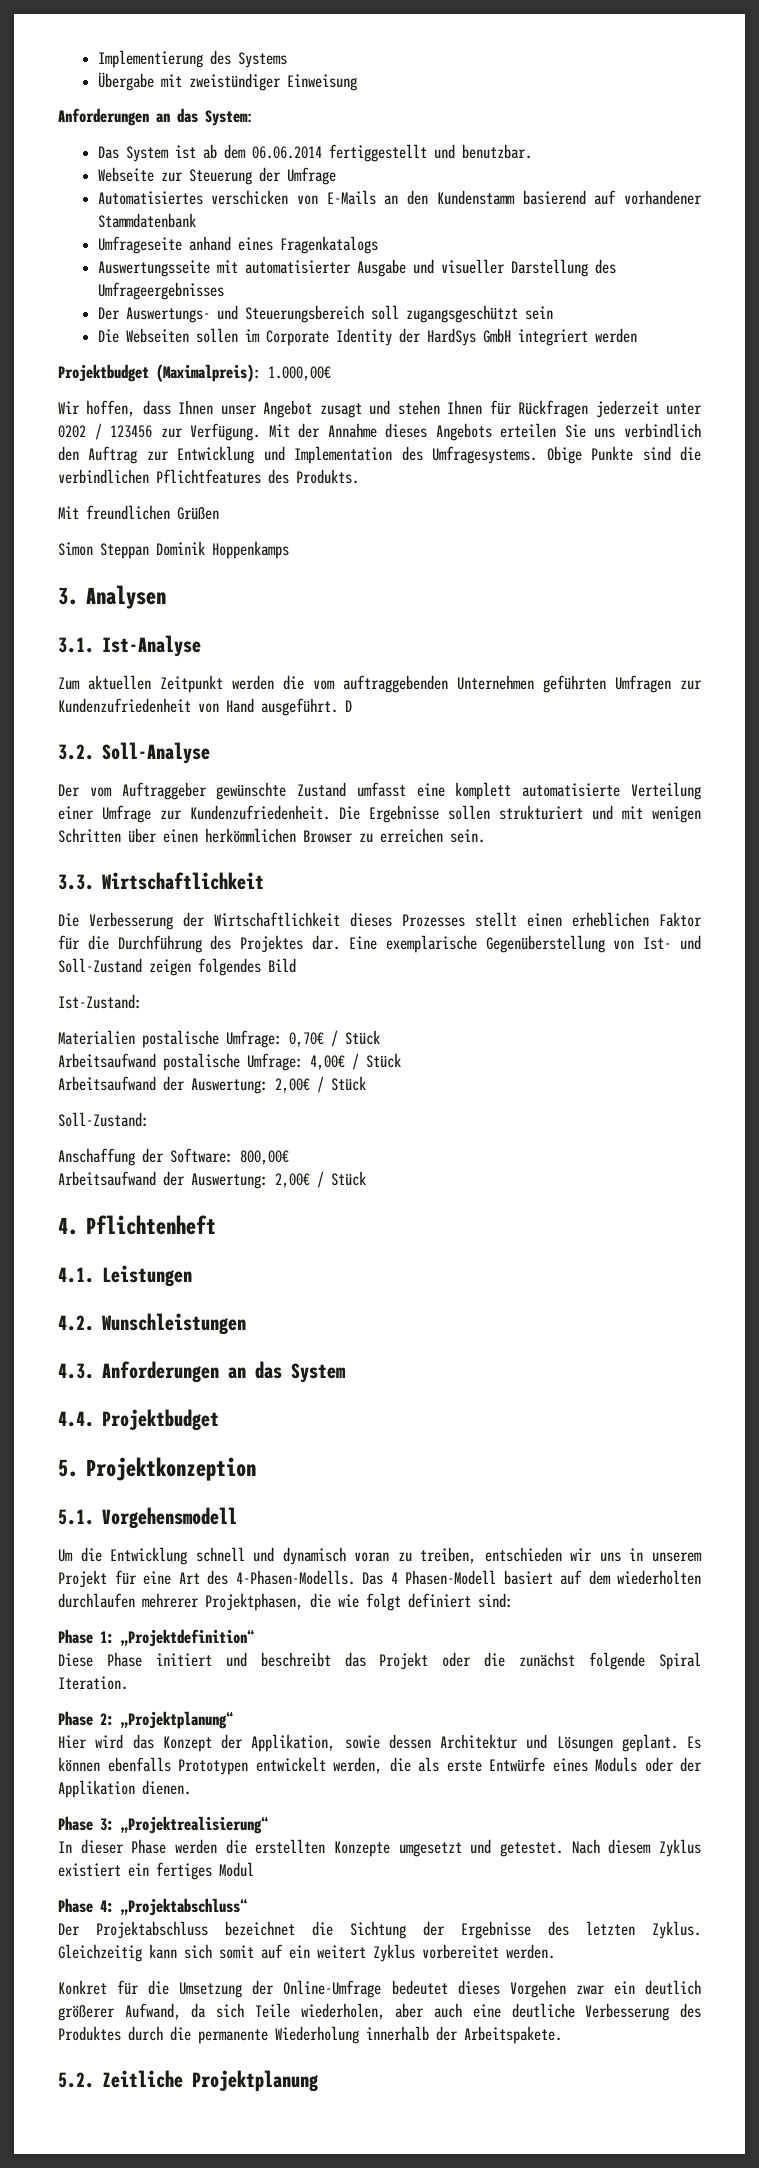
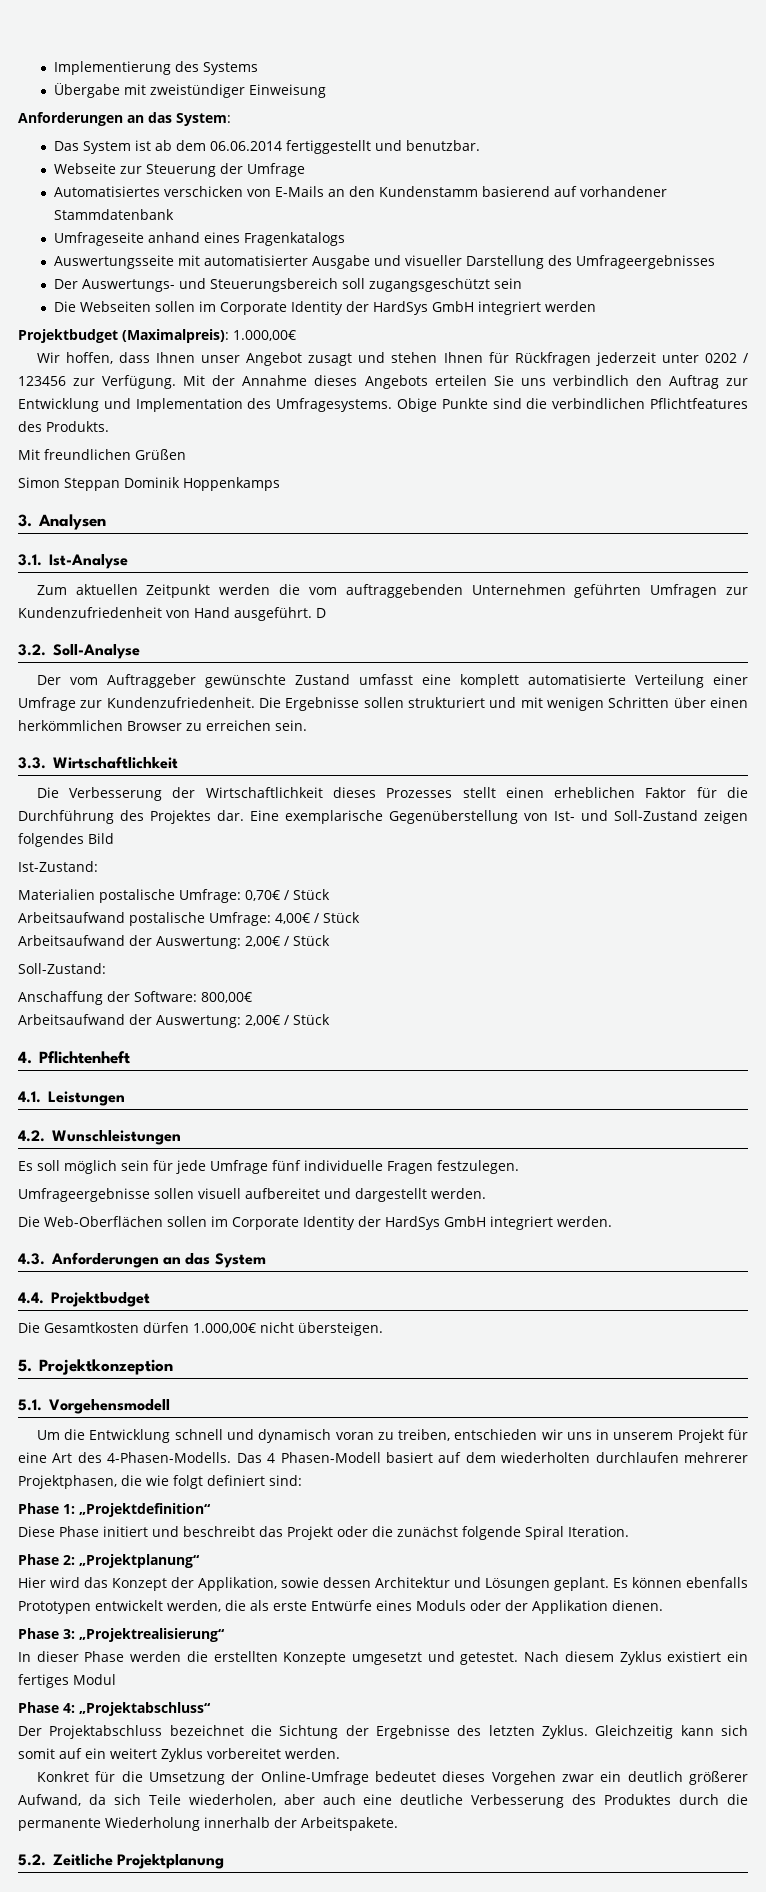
+ Es soll möglich sein für jede Umfrage fünf individuelle Fragen festzulegen.
+ Umfrageergebnisse sollen visuell aufbereitet und dargestellt werden.
+ Die Web-Oberflächen sollen im Corporate Identity der HardSys GmbH integriert werden.
+ Die Gesamtkosten dürfen 1.000,00€ nicht übersteigen.

